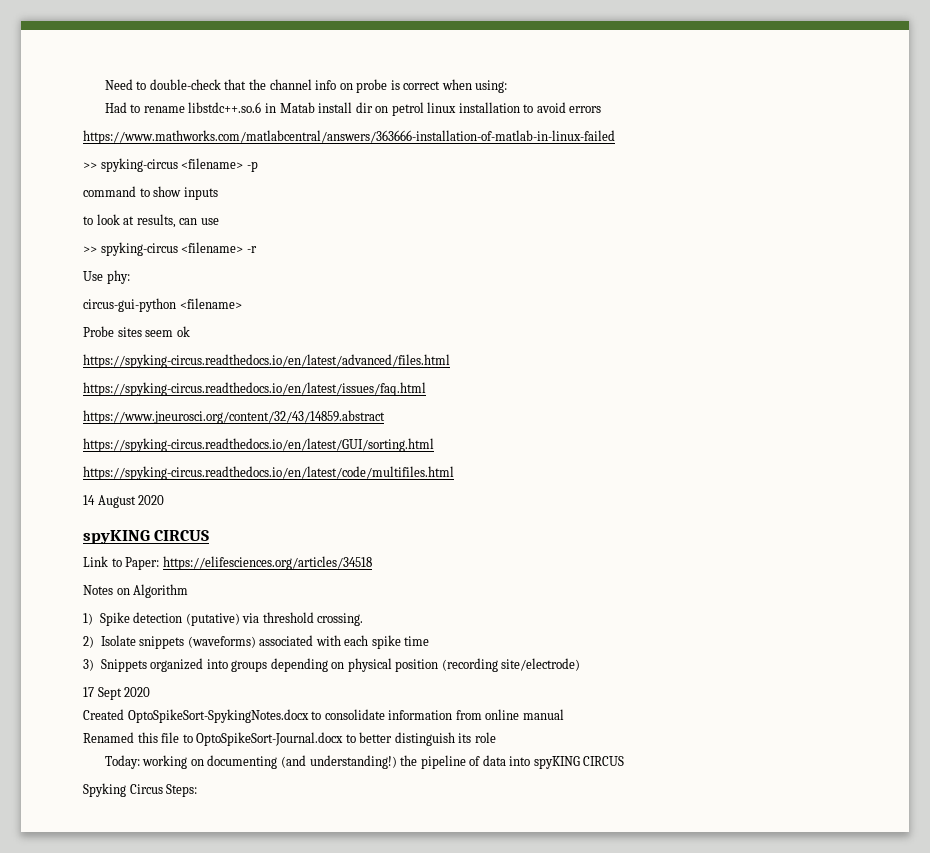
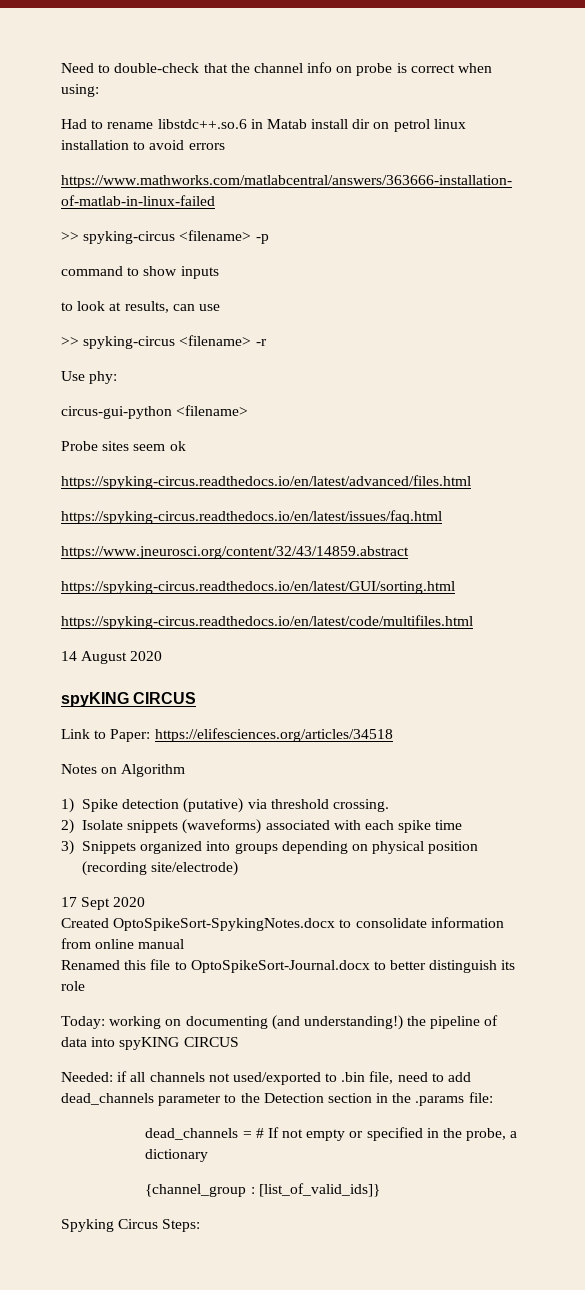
+ Needed: if all channels not used/exported to .bin file, need to add dead_channels parameter to the Detection section in the .params file:
+ dead_channels = # If not empty or specified in the probe, a dictionary
+ {channel_group : [list_of_valid_ids]}

